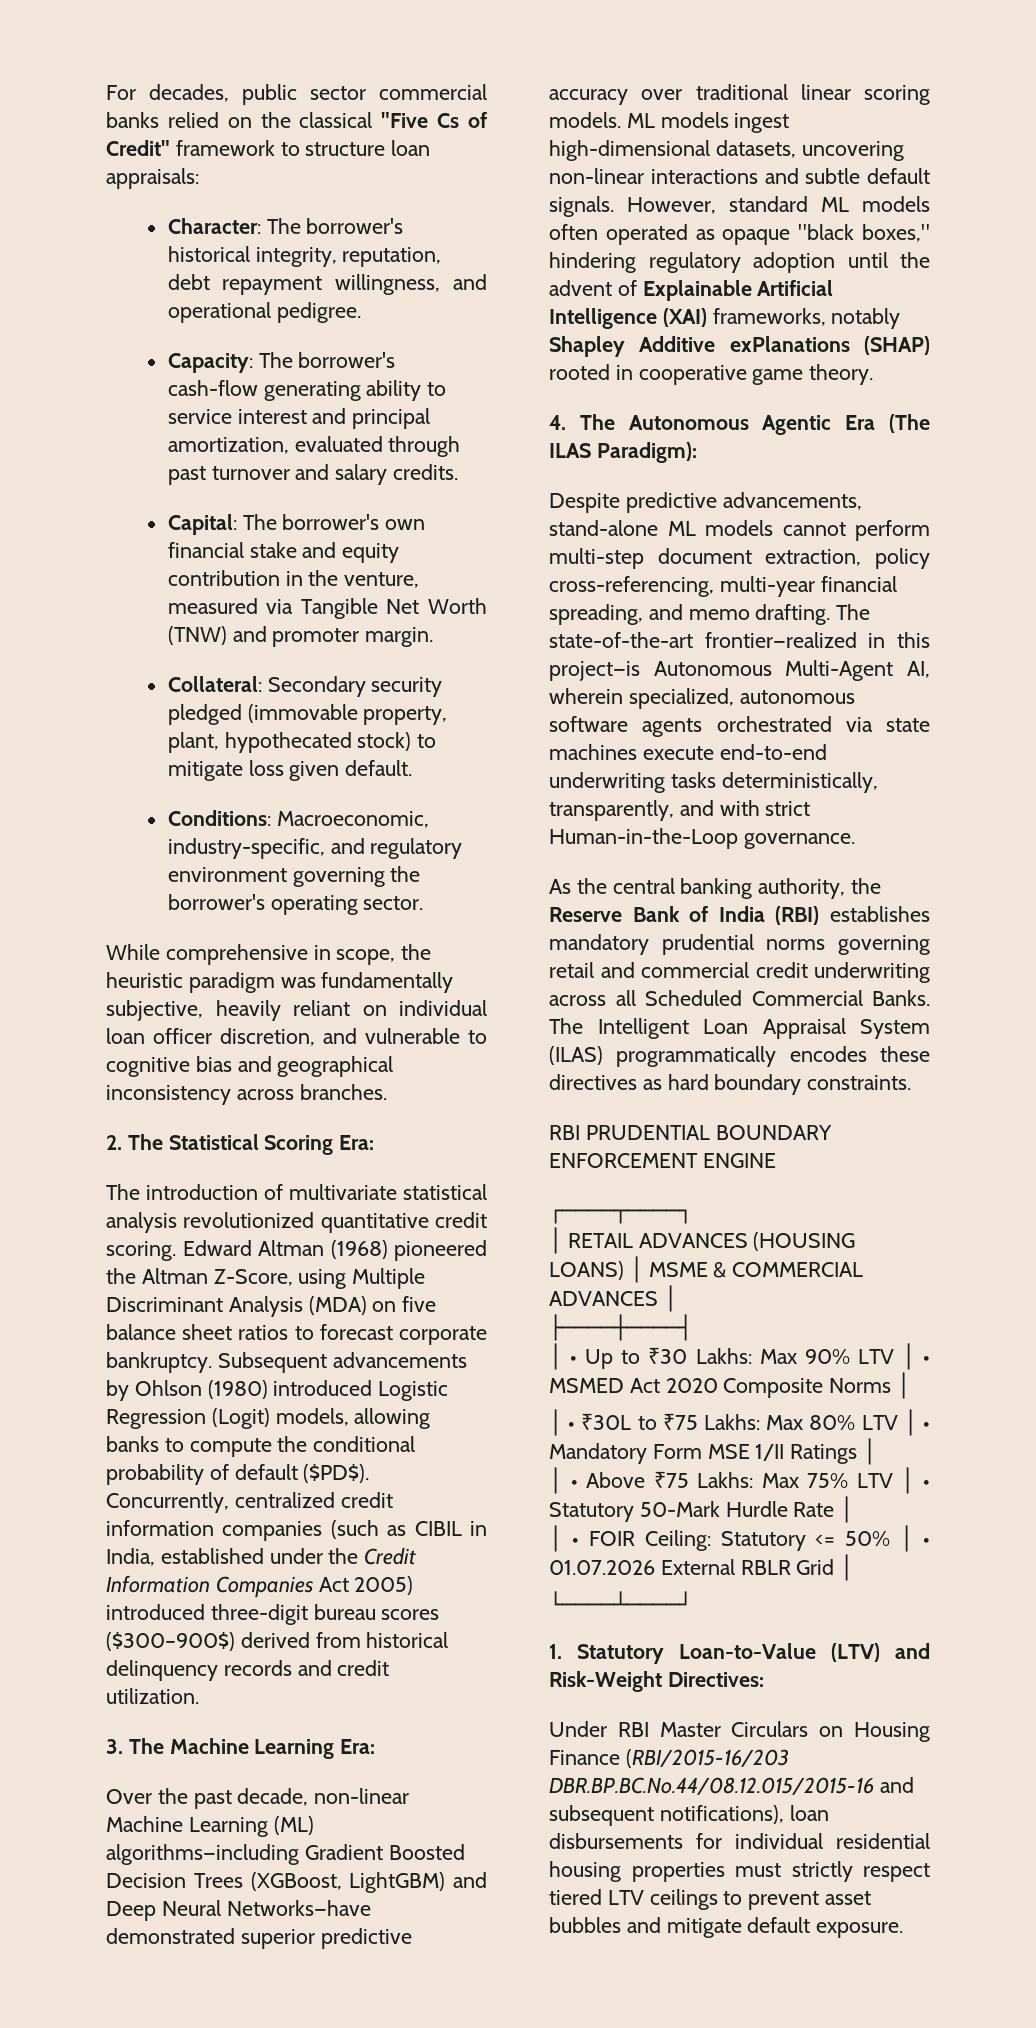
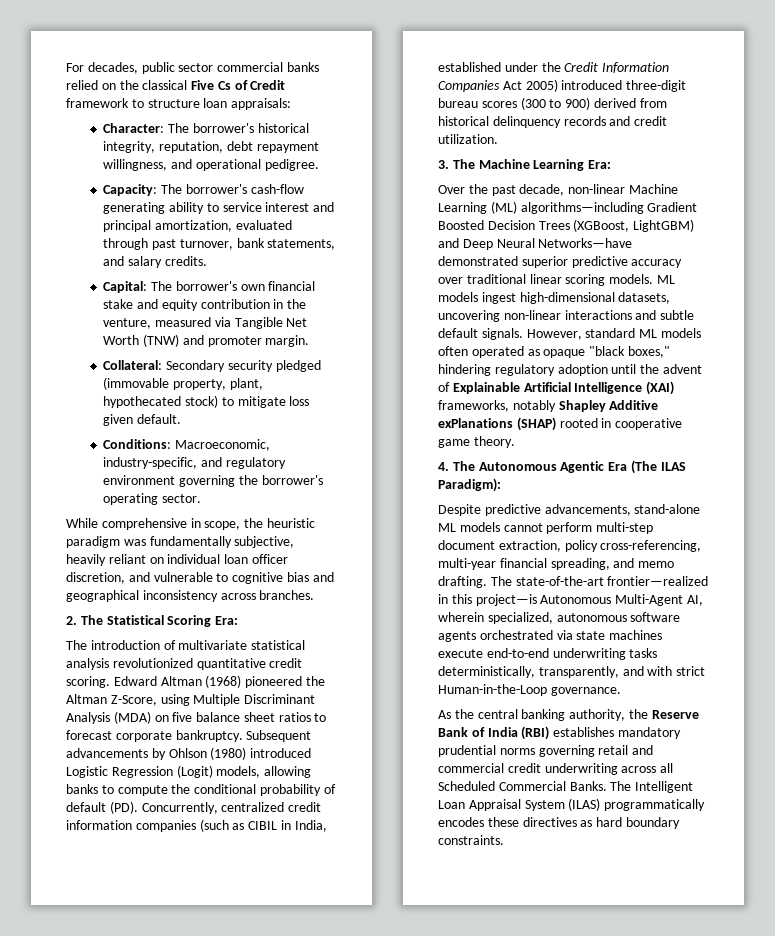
- For decades, public sector commercial banks relied on the classical "Five Cs of Credit" framework to structure loan appraisals:
+ For decades, public sector commercial banks relied on the classical Five Cs of Credit framework to structure loan appraisals:
- Capacity: The borrower's cash-flow generating ability to service interest and principal amortization, evaluated through past turnover and salary credits.
+ Capacity: The borrower's cash-flow generating ability to service interest and principal amortization, evaluated through past turnover, bank statements, and salary credits.
- Subsequent advancements by Ohlson (1980) introduced Logistic Regression (Logit) models, allowing banks to compute the conditional probability of default ($PD$). Concurrently, centralized credit information companies (such as CIBIL in India, established under the Credit Information Companies Act 2005) introduced three-digit bureau scores ($300–900$) derived from historical delinquency records and credit utilization.
+ Subsequent advancements by Ohlson (1980) introduced Logistic Regression (Logit) models, allowing banks to compute the conditional probability of default (PD). Concurrently, centralized credit information companies (such as CIBIL in India, established under the Credit Information Companies Act 2005) introduced three-digit bureau scores (300 to 900) derived from historical delinquency records and credit utilization.
- RBI PRUDENTIAL BOUNDARY ENFORCEMENT ENGINE
- ┌────┬────┐
- │ RETAIL ADVANCES (HOUSING LOANS) │ MSME & COMMERCIAL ADVANCES │
- ├────┼────┤
- │ • Up to ₹30 Lakhs: Max 90% LTV │ • MSMED Act 2020 Composite Norms │
- │ • ₹30L to ₹75 Lakhs: Max 80% LTV │ • Mandatory Form MSE 1/II Ratings │
- │ • Above ₹75 Lakhs: Max 75% LTV │ • Statutory 50-Mark Hurdle Rate │
- │ • FOIR Ceiling: Statutory <= 50% │ • 01.07.2026 External RBLR Grid │
- └────┴────┘
- 1. Statutory Loan-to-Value (LTV) and Risk-Weight Directives:
- Under RBI Master Circulars on Housing Finance (RBI/2015-16/203 DBR.BP.BC.No.44/08.12.015/2015-16 and subsequent notifications), loan disbursements for individual residential housing properties must strictly respect tiered LTV ceilings to prevent asset bubbles and mitigate default exposure.

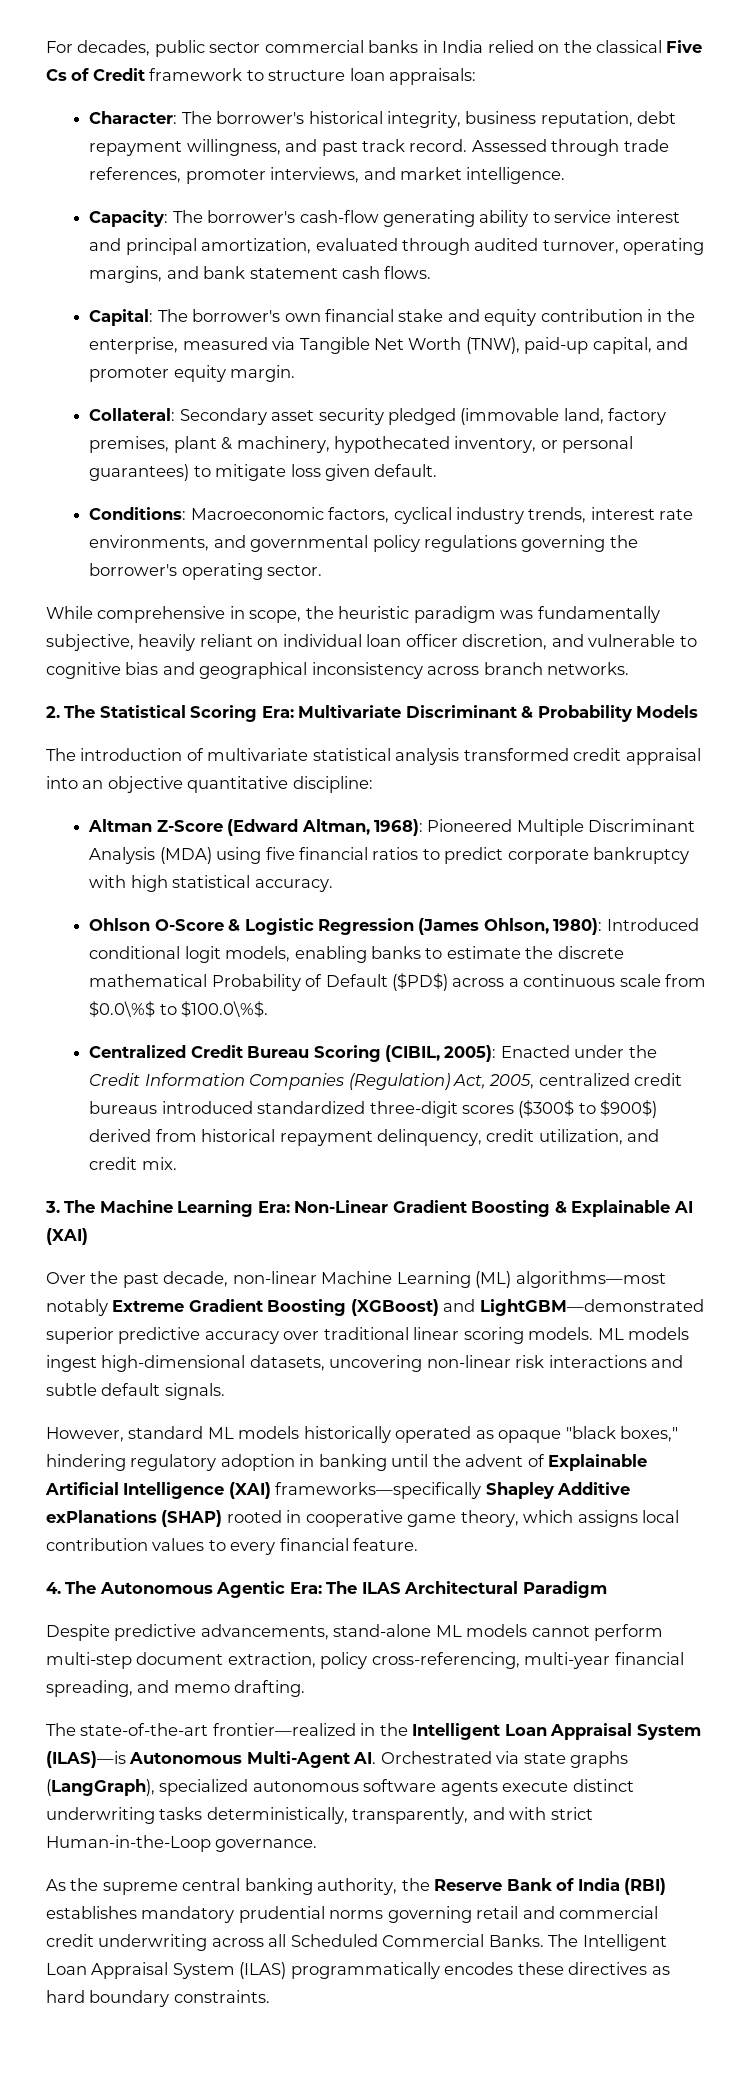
- For decades, public sector commercial banks relied on the classical Five Cs of Credit framework to structure loan appraisals:
+ For decades, public sector commercial banks in India relied on the classical Five Cs of Credit framework to structure loan appraisals:
- Character: The borrower's historical integrity, reputation, debt repayment willingness, and operational pedigree.
+ Character: The borrower's historical integrity, business reputation, debt repayment willingness, and past track record. Assessed through trade references, promoter interviews, and market intelligence.
- Capacity: The borrower's cash-flow generating ability to service interest and principal amortization, evaluated through past turnover, bank statements, and salary credits.
+ Capacity: The borrower's cash-flow generating ability to service interest and principal amortization, evaluated through audited turnover, operating margins, and bank statement cash flows.
- Capital: The borrower's own financial stake and equity contribution in the venture, measured via Tangible Net Worth (TNW) and promoter margin.
+ Capital: The borrower's own financial stake and equity contribution in the enterprise, measured via Tangible Net Worth (TNW), paid-up capital, and promoter equity margin.
- Collateral: Secondary security pledged (immovable property, plant, hypothecated stock) to mitigate loss given default.
+ Collateral: Secondary asset security pledged (immovable land, factory premises, plant & machinery, hypothecated inventory, or personal guarantees) to mitigate loss given default.
- Conditions: Macroeconomic, industry-specific, and regulatory environment governing the borrower's operating sector.
+ Conditions: Macroeconomic factors, cyclical industry trends, interest rate environments, and governmental policy regulations governing the borrower's operating sector.
- While comprehensive in scope, the heuristic paradigm was fundamentally subjective, heavily reliant on individual loan officer discretion, and vulnerable to cognitive bias and geographical inconsistency across branches.
+ While comprehensive in scope, the heuristic paradigm was fundamentally subjective, heavily reliant on individual loan officer discretion, and vulnerable to cognitive bias and geographical inconsistency across branch networks.
- 2. The Statistical Scoring Era:
+ 2. The Statistical Scoring Era: Multivariate Discriminant & Probability Models
- The introduction of multivariate statistical analysis revolutionized quantitative credit scoring. Edward Altman (1968) pioneered the Altman Z-Score, using Multiple Discriminant Analysis (MDA) on five balance sheet ratios to forecast corporate bankruptcy. Subsequent advancements by Ohlson (1980) introduced Logistic Regression (Logit) models, allowing banks to compute the conditional probability of default (PD). Concurrently, centralized credit information companies (such as CIBIL in India, established under the Credit Information Companies Act 2005) introduced three-digit bureau scores (300 to 900) derived from historical delinquency records and credit utilization.
+ The introduction of multivariate statistical analysis transformed credit appraisal into an objective quantitative discipline:
+ Altman Z-Score (Edward Altman, 1968): Pioneered Multiple Discriminant Analysis (MDA) using five financial ratios to predict corporate bankruptcy with high statistical accuracy.
+ Ohlson O-Score & Logistic Regression (James Ohlson, 1980): Introduced conditional logit models, enabling banks to estimate the discrete mathematical Probability of Default ($PD$) across a continuous scale from $0.0\%$ to $100.0\%$.
+ Centralized Credit Bureau Scoring (CIBIL, 2005): Enacted under the Credit Information Companies (Regulation) Act, 2005, centralized credit bureaus introduced standardized three-digit scores ($300$ to $900$) derived from historical repayment delinquency, credit utilization, and credit mix.
- 3. The Machine Learning Era:
+ 3. The Machine Learning Era: Non-Linear Gradient Boosting & Explainable AI (XAI)
- Over the past decade, non-linear Machine Learning (ML) algorithms—including Gradient Boosted Decision Trees (XGBoost, LightGBM) and Deep Neural Networks—have demonstrated superior predictive accuracy over traditional linear scoring models.
+ Over the past decade, non-linear Machine Learning (ML) algorithms—most notably Extreme Gradient Boosting (XGBoost) and LightGBM—demonstrated superior predictive accuracy over traditional linear scoring models.
- ML models ingest high-dimensional datasets, uncovering non-linear interactions and subtle default signals. However, standard ML models often operated as opaque "black boxes," hindering regulatory adoption until the advent of Explainable Artificial Intelligence (XAI) frameworks, notably Shapley Additive exPlanations (SHAP) rooted in cooperative game theory.
+ ML models ingest high-dimensional datasets, uncovering non-linear risk interactions and subtle default signals.
+ However, standard ML models historically operated as opaque "black boxes," hindering regulatory adoption in banking until the advent of Explainable Artificial Intelligence (XAI) frameworks—specifically Shapley Additive exPlanations (SHAP) rooted in cooperative game theory, which assigns local contribution values to every financial feature.
- 4. The Autonomous Agentic Era (The ILAS Paradigm):
+ 4. The Autonomous Agentic Era: The ILAS Architectural Paradigm
- Despite predictive advancements, stand-alone ML models cannot perform multi-step document extraction, policy cross-referencing, multi-year financial spreading, and memo drafting. The state-of-the-art frontier—realized in this project—is Autonomous Multi-Agent AI, wherein specialized, autonomous software agents orchestrated via state machines execute end-to-end underwriting tasks deterministically, transparently, and with strict Human-in-the-Loop governance.
+ Despite predictive advancements, stand-alone ML models cannot perform multi-step document extraction, policy cross-referencing, multi-year financial spreading, and memo drafting.
+ The state-of-the-art frontier—realized in the Intelligent Loan Appraisal System (ILAS)—is Autonomous Multi-Agent AI. Orchestrated via state graphs (LangGraph), specialized autonomous software agents execute distinct underwriting tasks deterministically, transparently, and with strict Human-in-the-Loop governance.
- As the central banking authority, the Reserve Bank of India (RBI) establishes mandatory prudential norms governing retail and commercial credit underwriting across all Scheduled Commercial Banks.
+ As the supreme central banking authority, the Reserve Bank of India (RBI) establishes mandatory prudential norms governing retail and commercial credit underwriting across all Scheduled Commercial Banks.

